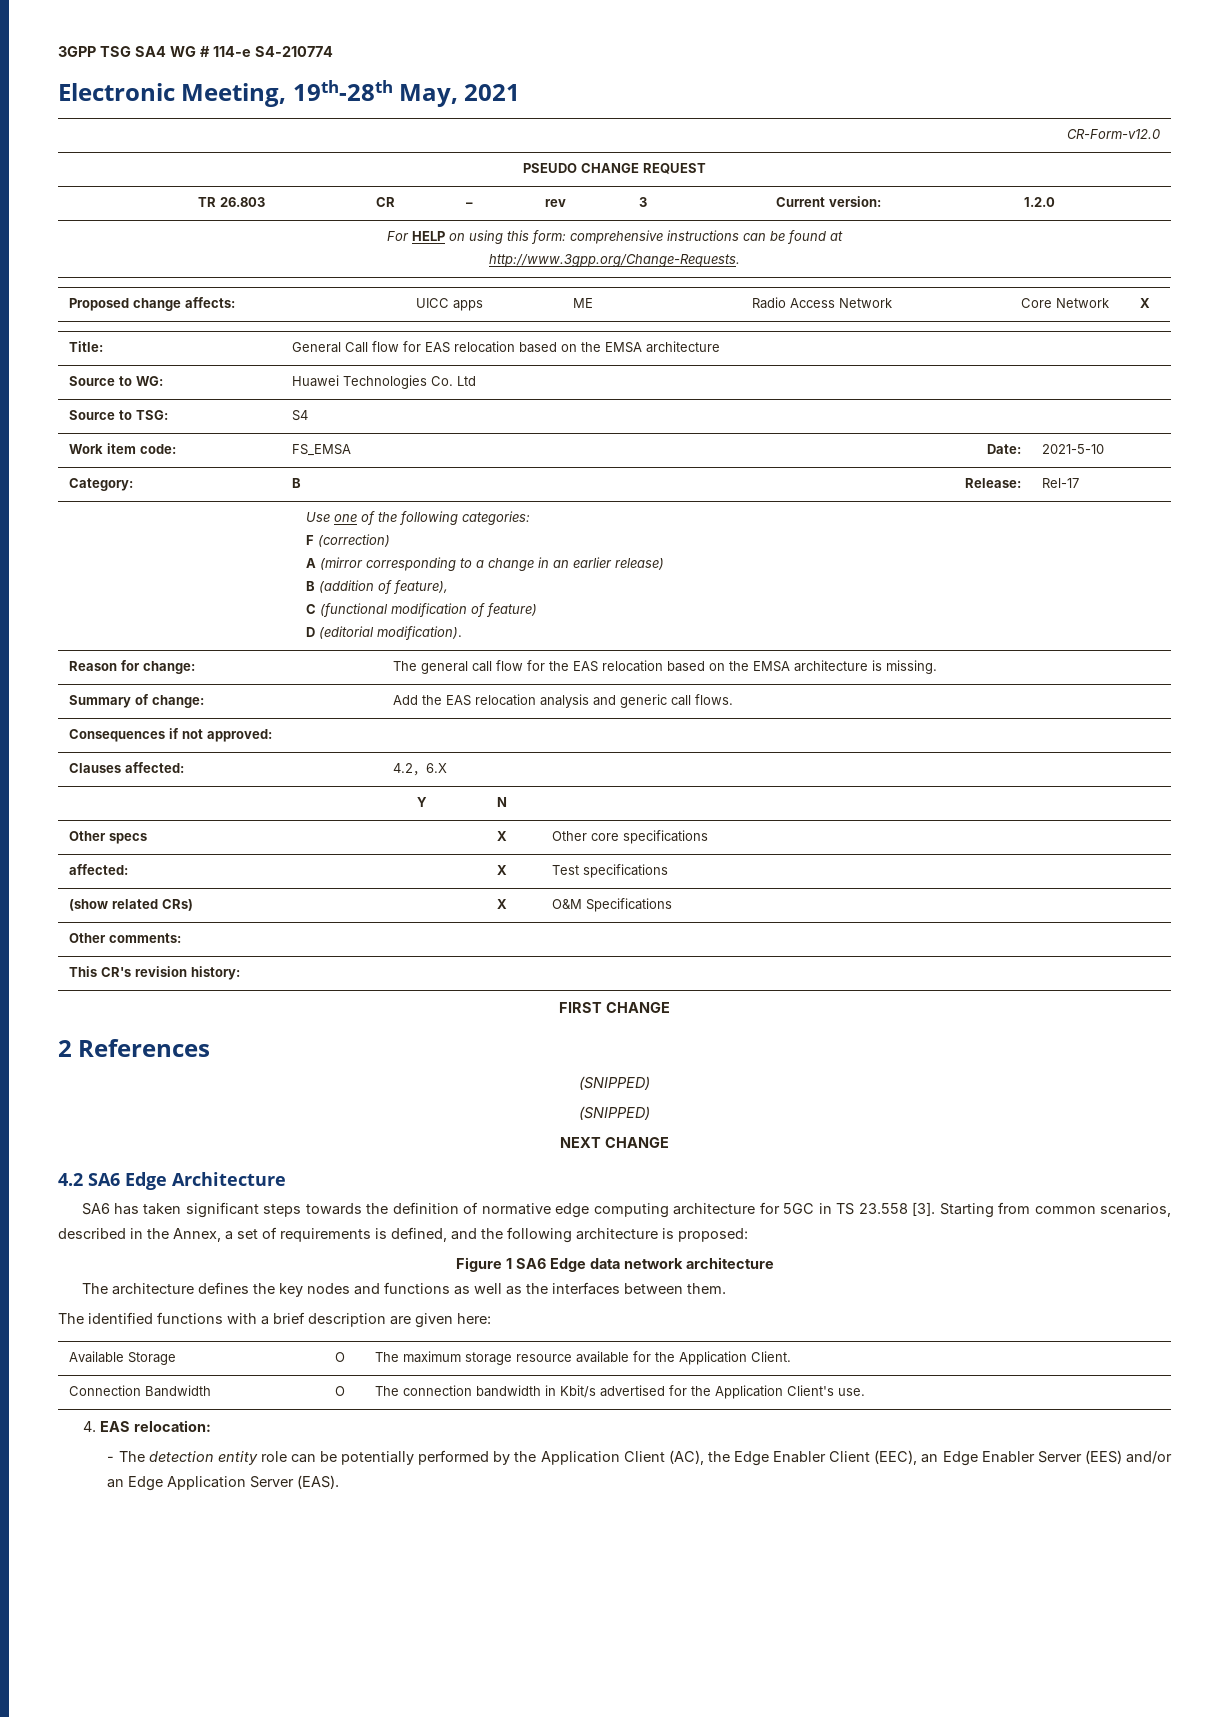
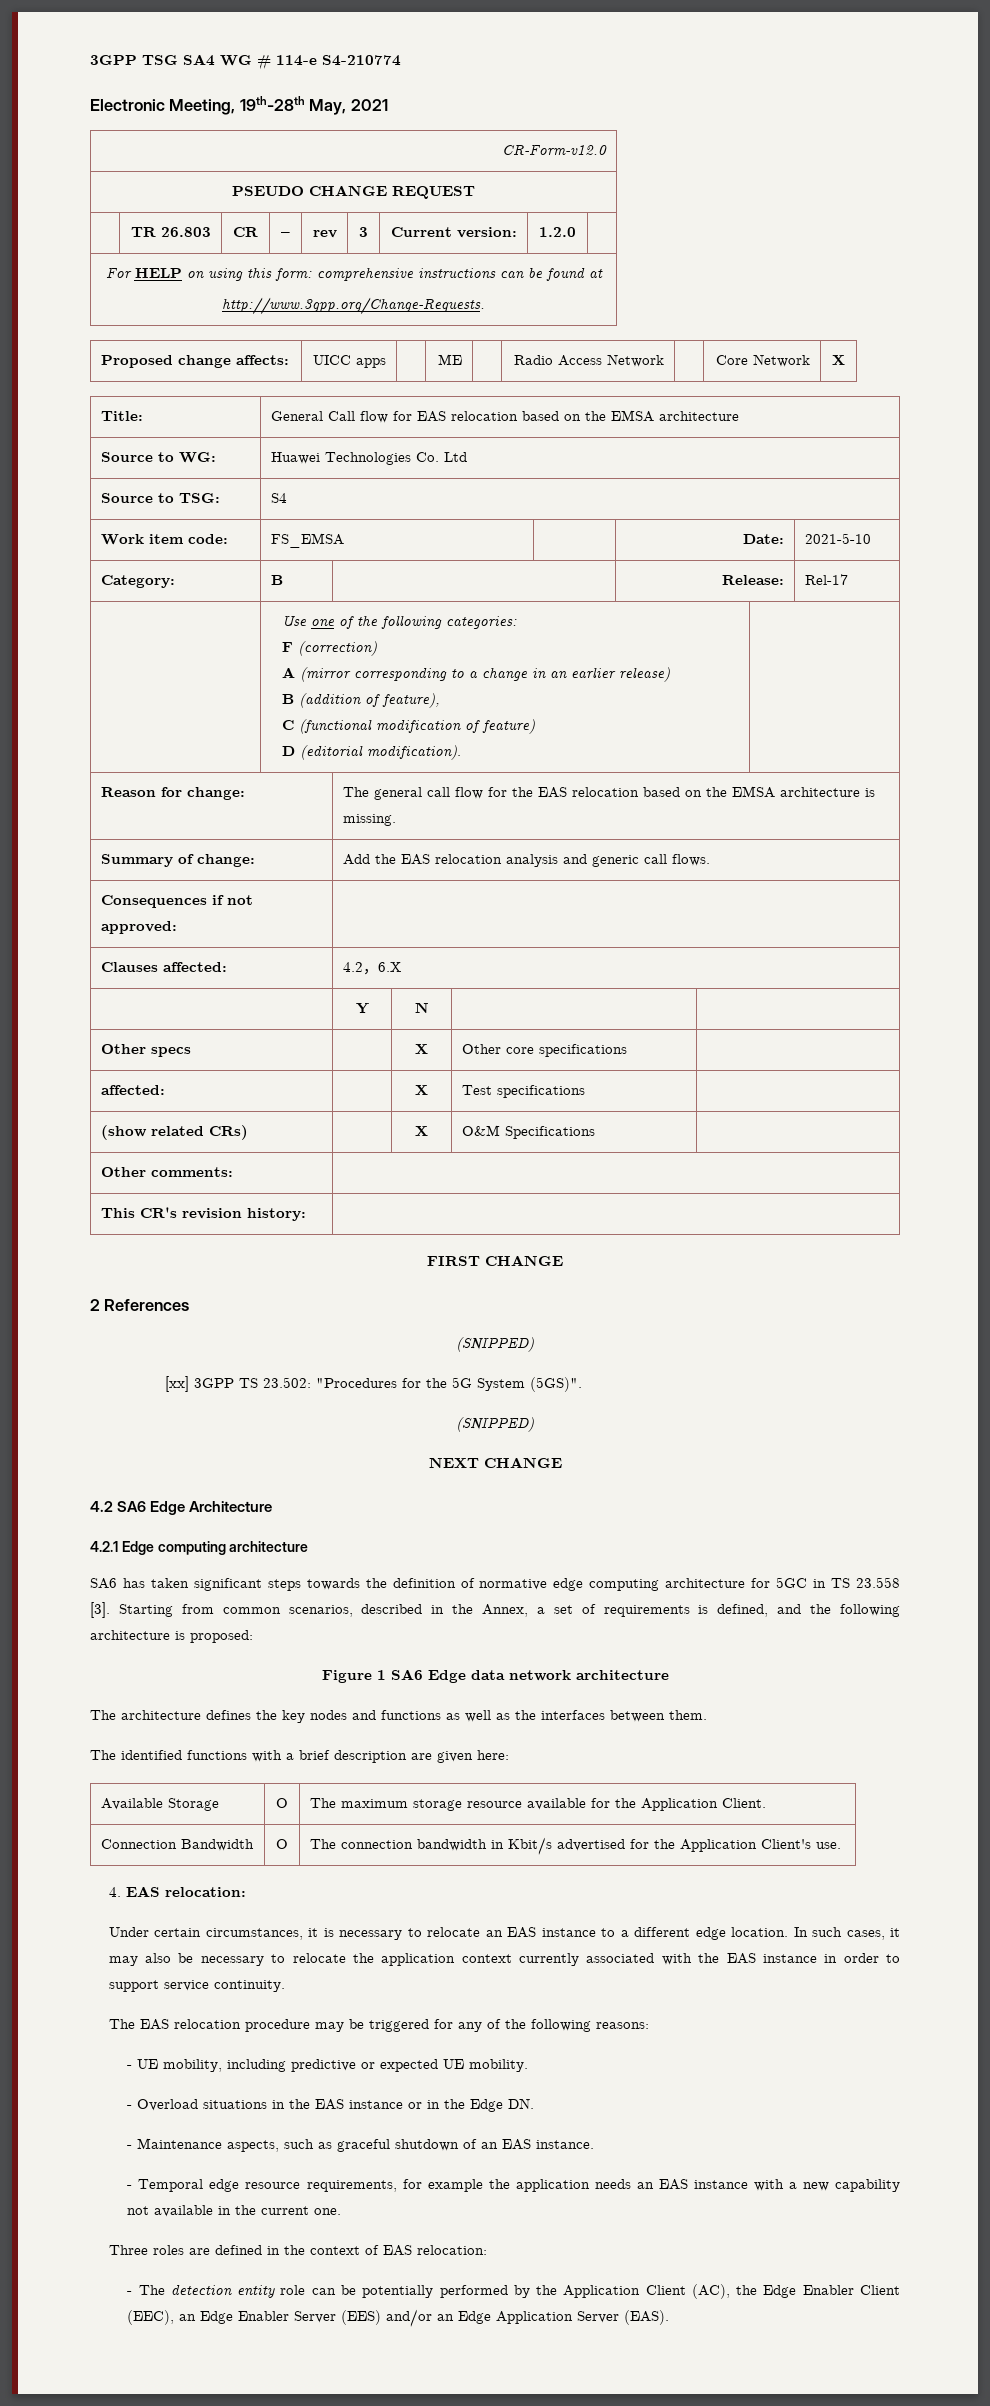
+ [xx] 3GPP TS 23.502: "Procedures for the 5G System (5GS)".
+ 4.2.1 Edge computing architecture
+ Under certain circumstances, it is necessary to relocate an EAS instance to a different edge location. In such cases, it may also be necessary to relocate the application context currently associated with the EAS instance in order to support service continuity.
+ The EAS relocation procedure may be triggered for any of the following reasons:
+ - UE mobility, including predictive or expected UE mobility.
+ - Overload situations in the EAS instance or in the Edge DN.
+ - Maintenance aspects, such as graceful shutdown of an EAS instance.
+ - Temporal edge resource requirements, for example the application needs an EAS instance with a new capability not available in the current one.
+ Three roles are defined in the context of EAS relocation:

